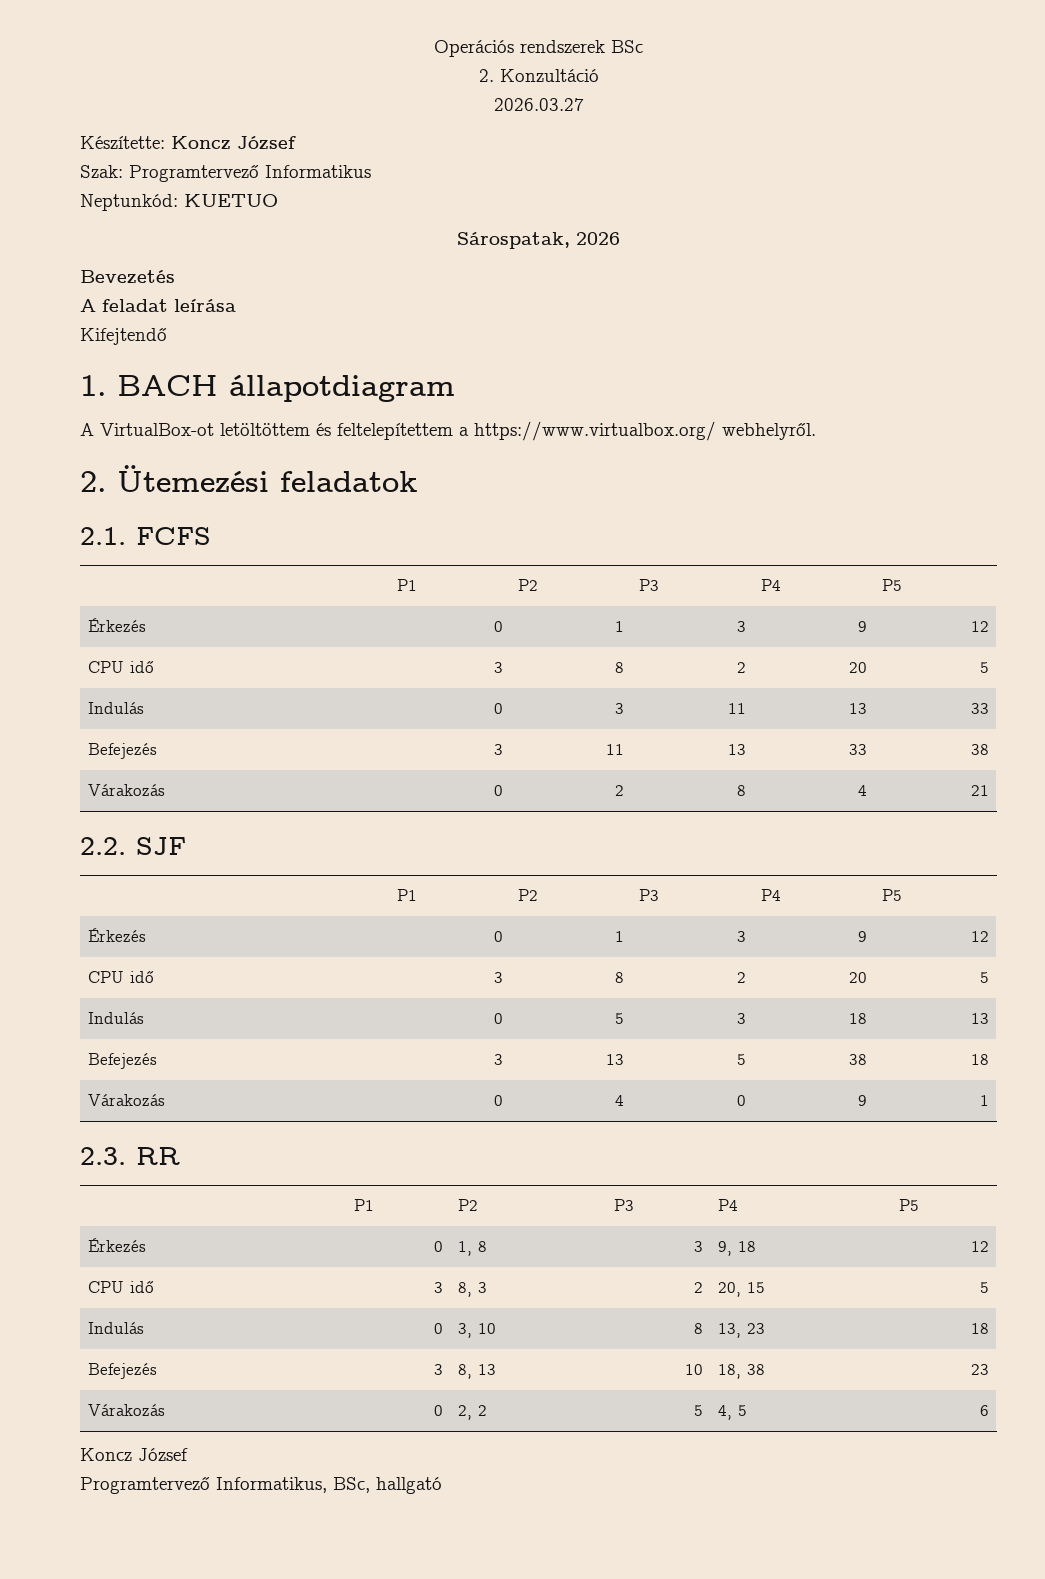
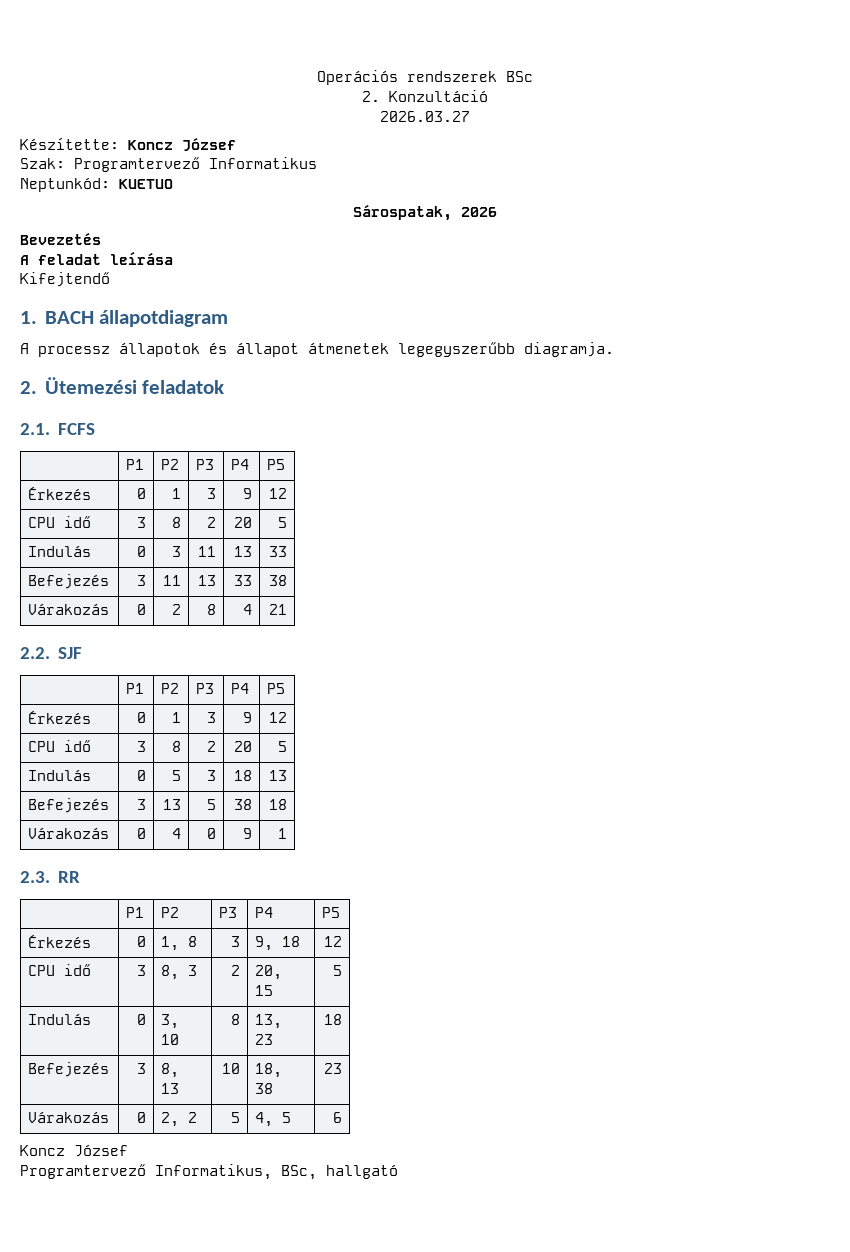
- A VirtualBox-ot letöltöttem és feltelepítettem a https://www.virtualbox.org/ webhelyről.
+ A processz állapotok és állapot átmenetek legegyszerűbb diagramja.

